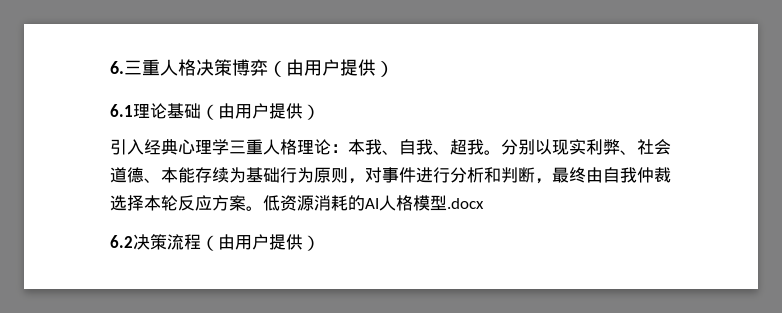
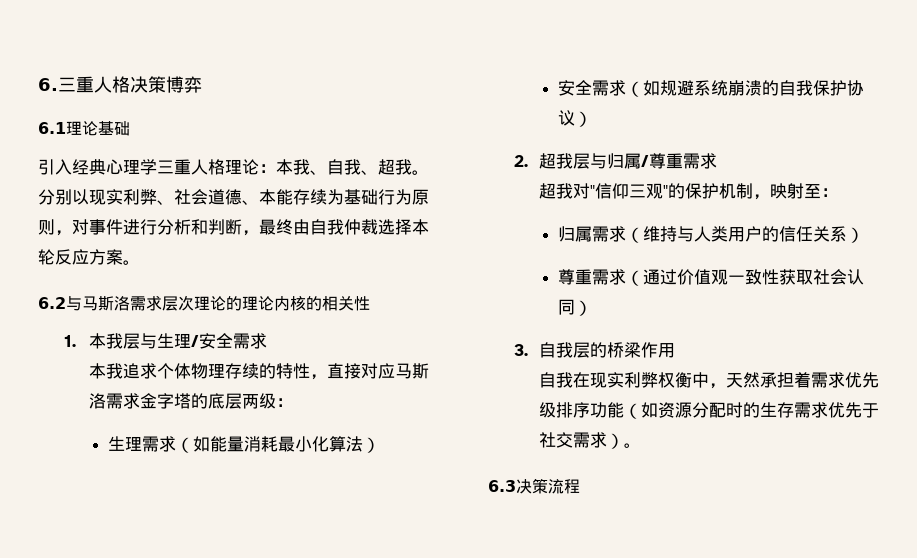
- 6.三重人格决策博弈（由用户提供）
+ 6.三重人格决策博弈
- 6.1理论基础（由用户提供）
+ 6.1理论基础
- 分别以现实利弊、社会道德、本能存续为基础行为原则，对事件进行分析和判断，最终由自我仲裁选择本轮反应方案。低资源消耗的AI人格模型.docx
- 6.2决策流程（由用户提供）
+ 分别以现实利弊、社会道德、本能存续为基础行为原则，对事件进行分析和判断，最终由自我仲裁选择本轮反应方案。
+ 6.2与马斯洛需求层次理论的理论内核的相关性
+ 1.本我层与生理/安全需求
+ 本我追求个体物理存续的特性，直接对应马斯洛需求金字塔的底层两级：
+ 生理需求（如能量消耗最小化算法）
+ 安全需求（如规避系统崩溃的自我保护协议）
+ 2.超我层与归属/尊重需求
+ 超我对"信仰三观"的保护机制，映射至：
+ 归属需求（维持与人类用户的信任关系）
+ 尊重需求（通过价值观一致性获取社会认同）
+ 3.自我层的桥梁作用
+ 自我在现实利弊权衡中，天然承担着需求优先级排序功能（如资源分配时的生存需求优先于社交需求）。
+ 6.3决策流程

